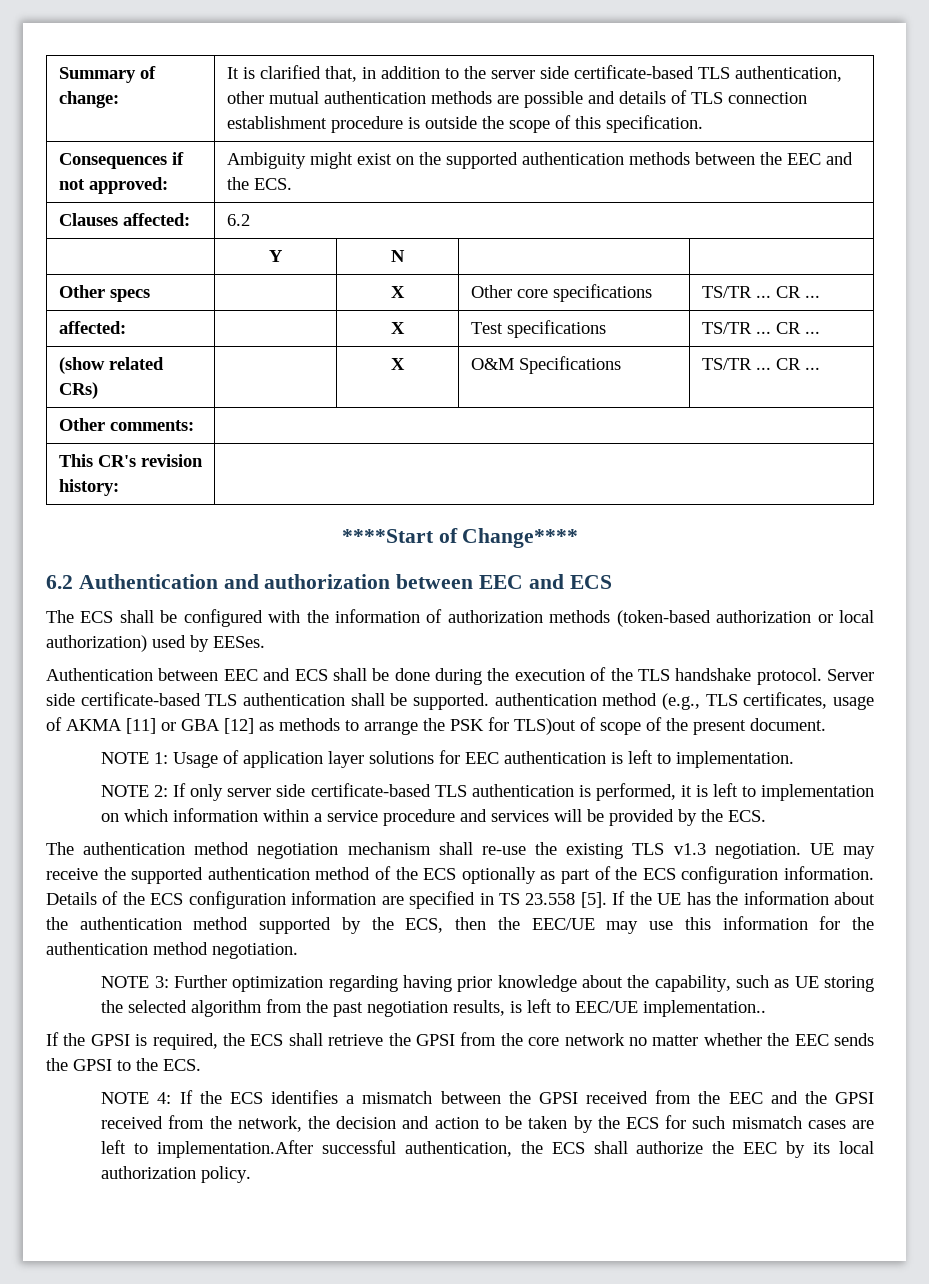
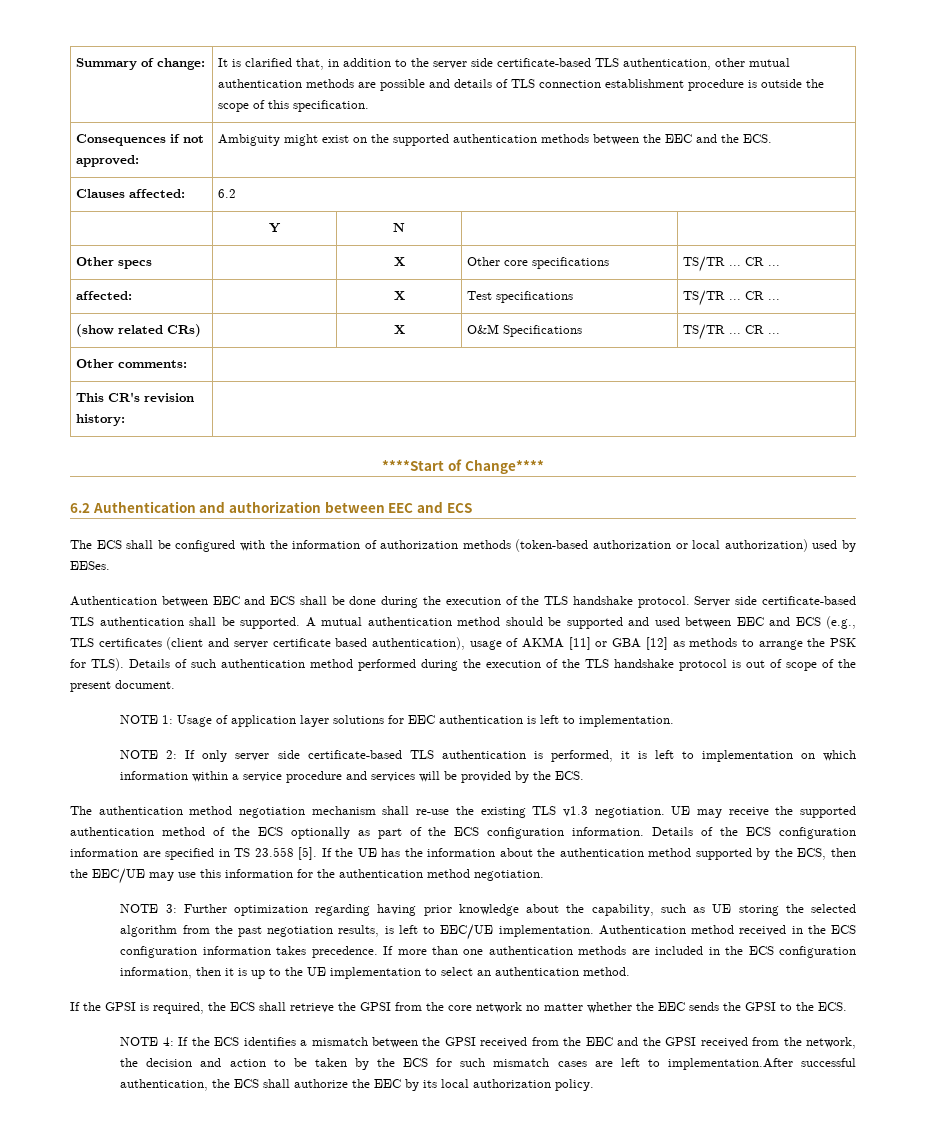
- Server side certificate-based TLS authentication shall be supported. authentication method (e.g., TLS certificates, usage of AKMA [11] or GBA [12] as methods to arrange the PSK for TLS)out of scope of the present document.
+ Server side certificate-based TLS authentication shall be supported. A mutual authentication method should be supported and used between EEC and ECS (e.g., TLS certificates (client and server certificate based authentication), usage of AKMA [11] or GBA [12] as methods to arrange the PSK for TLS). Details of such authentication method performed during the execution of the TLS handshake protocol is out of scope of the present document.
- NOTE 3: Further optimization regarding having prior knowledge about the capability, such as UE storing the selected algorithm from the past negotiation results, is left to EEC/UE implementation..
+ NOTE 3: Further optimization regarding having prior knowledge about the capability, such as UE storing the selected algorithm from the past negotiation results, is left to EEC/UE implementation. Authentication method received in the ECS configuration information takes precedence. If more than one authentication methods are included in the ECS configuration information, then it is up to the UE implementation to select an authentication method.

